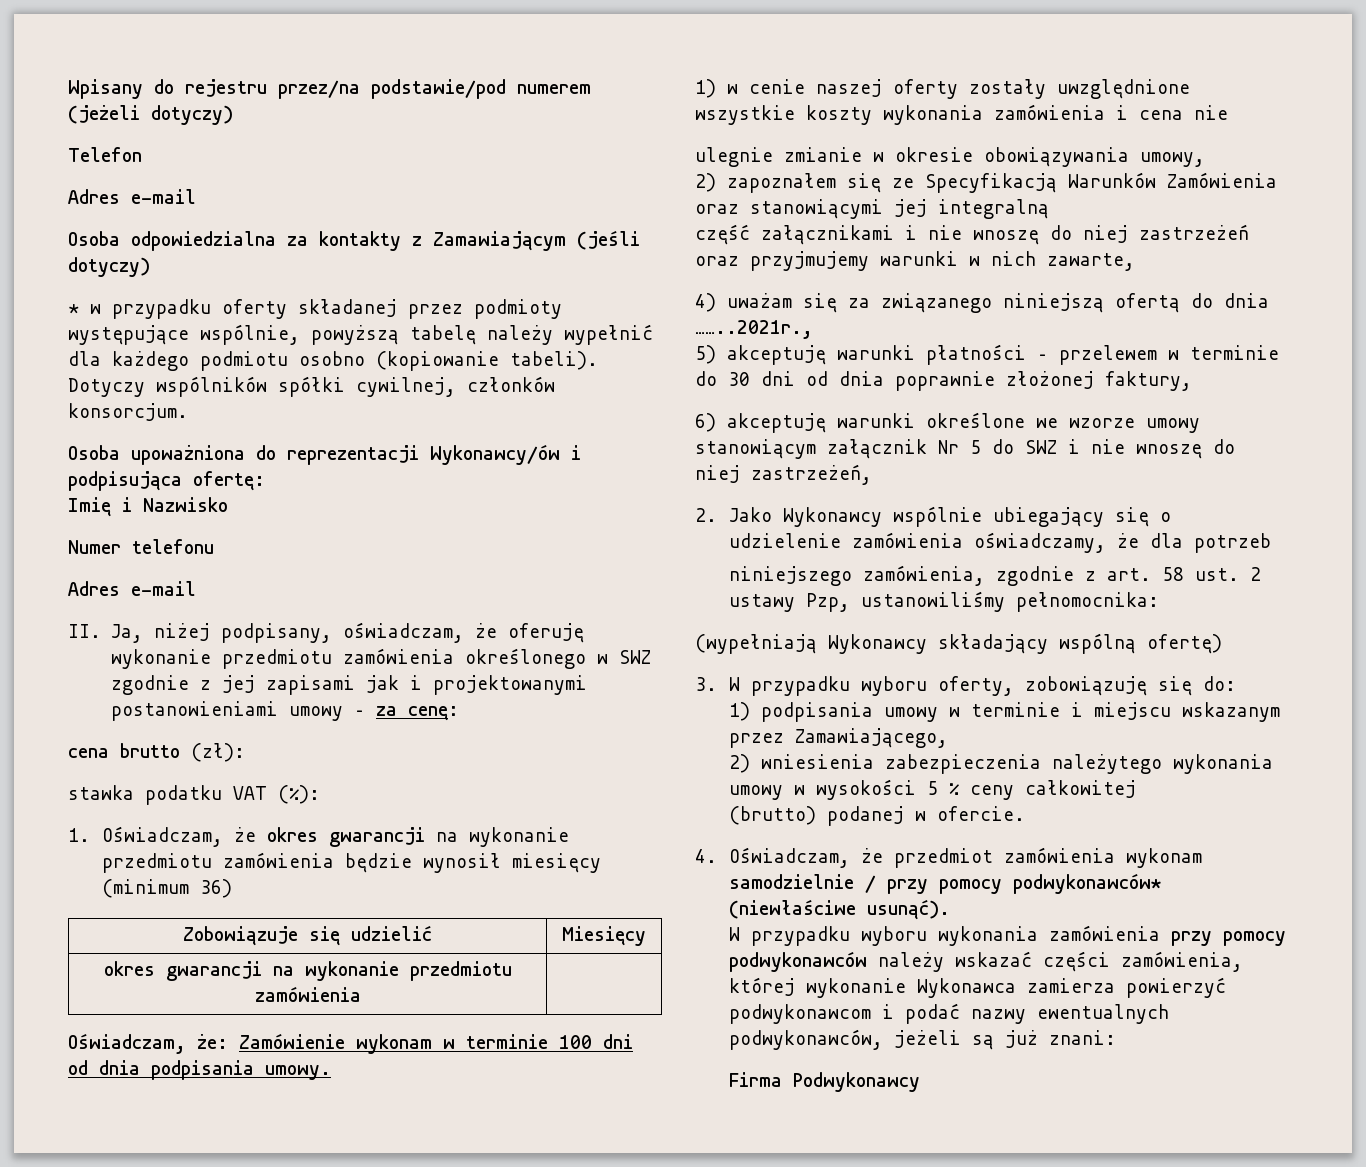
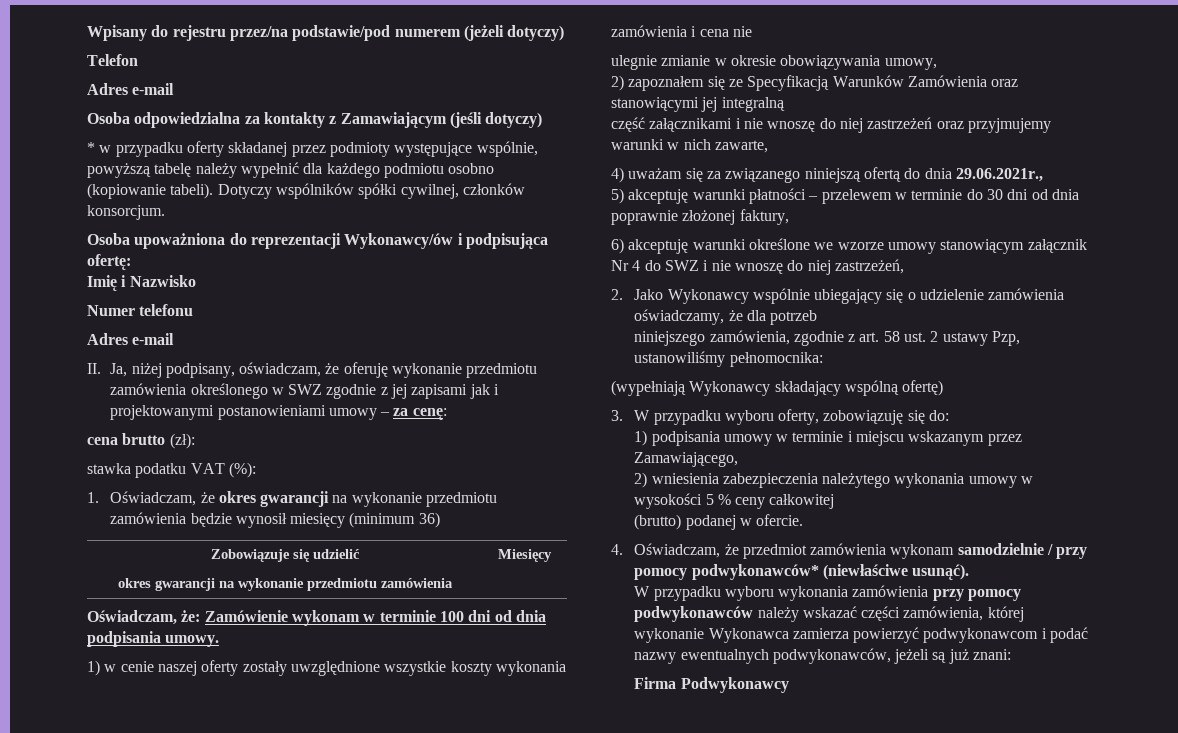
- 4) uważam się za związanego niniejszą ofertą do dnia ……..2021r.,
+ 4) uważam się za związanego niniejszą ofertą do dnia 29.06.2021r.,
- 6) akceptuję warunki określone we wzorze umowy stanowiącym załącznik Nr 5 do SWZ i nie wnoszę do niej zastrzeżeń,
+ 6) akceptuję warunki określone we wzorze umowy stanowiącym załącznik Nr 4 do SWZ i nie wnoszę do niej zastrzeżeń,

